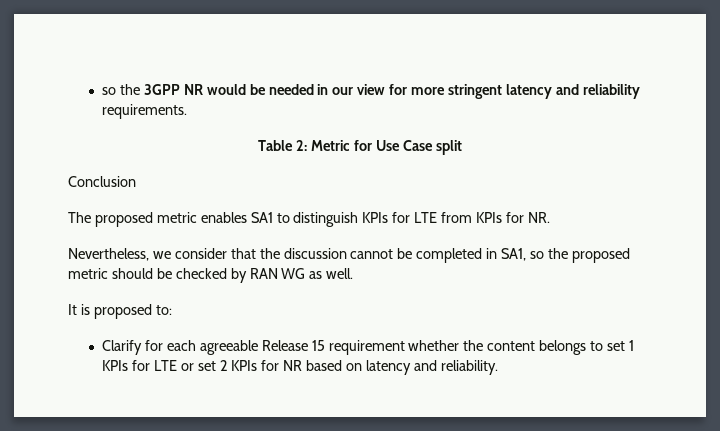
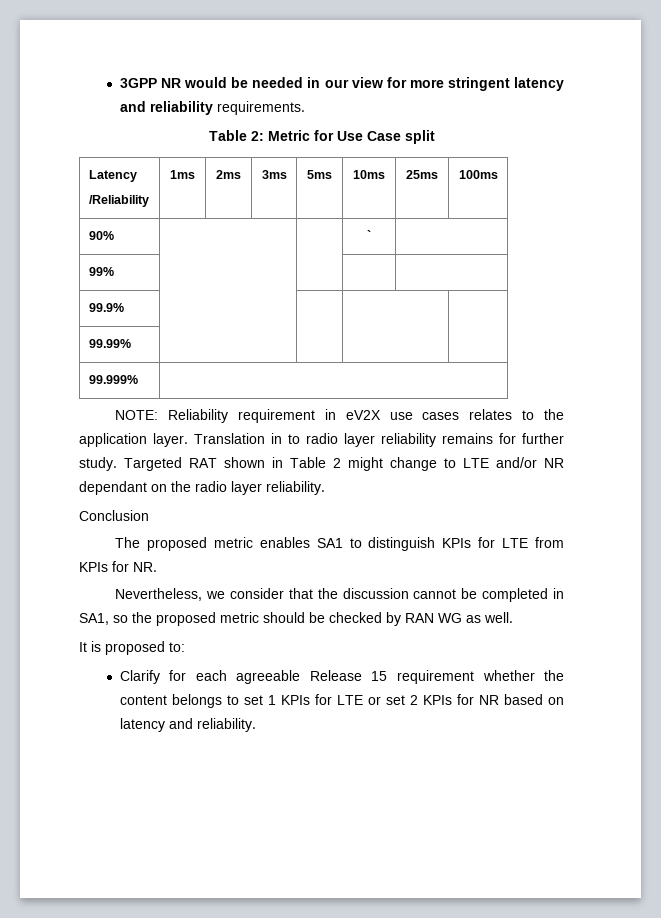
- so the 3GPP NR would be needed in our view for more stringent latency and reliability requirements.
+ 3GPP NR would be needed in our view for more stringent latency and reliability requirements.
+ Latency
+ /Reliability | 1ms | 2ms | 3ms | 5ms | 10ms | 25ms | 100ms
+ 90% | | | ` |
+ 99% | | | |
+ 99.9% | | | |
+ 99.99% | | | |
+ 99.999% |
+ NOTE: Reliability requirement in eV2X use cases relates to the application layer. Translation in to radio layer reliability remains for further study. Targeted RAT shown in Table 2 might change to LTE and/or NR dependant on the radio layer reliability.

